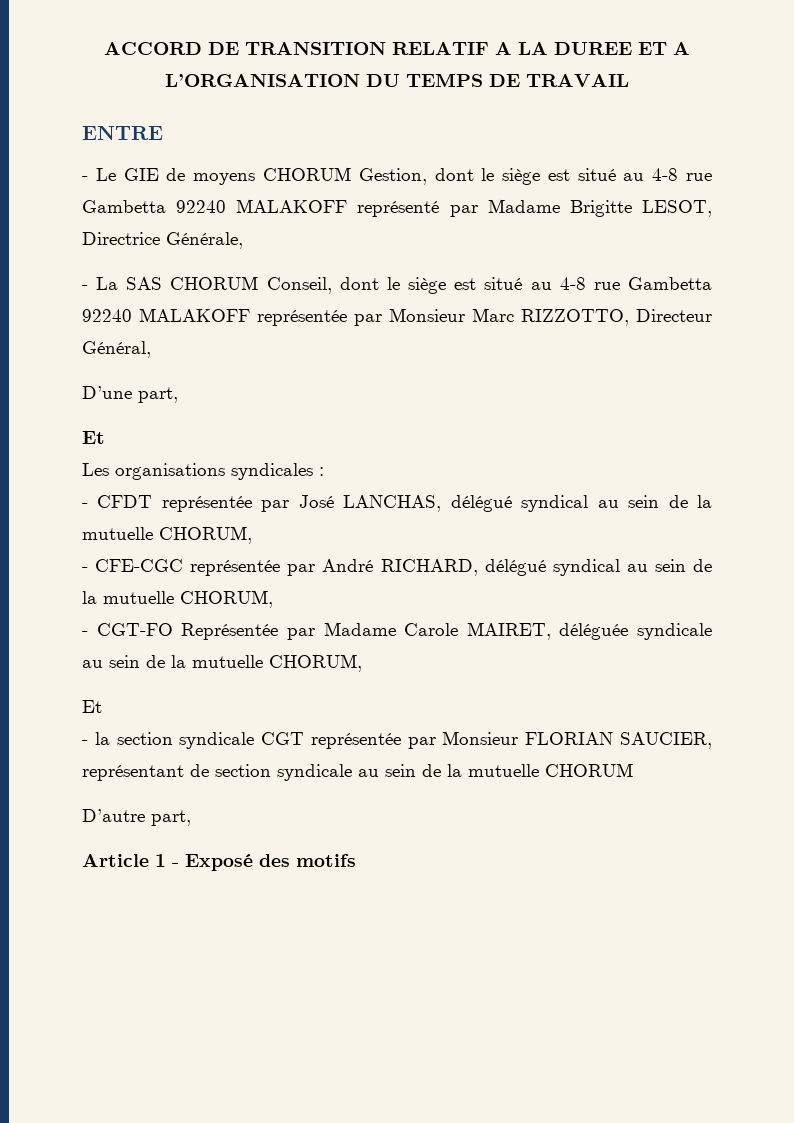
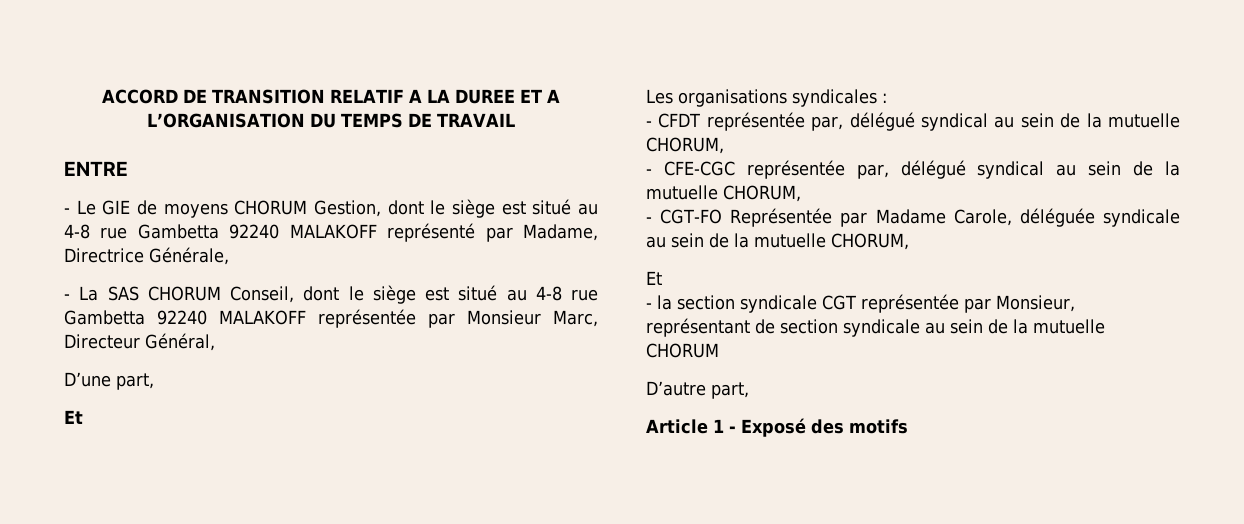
- - Le GIE de moyens CHORUM Gestion, dont le siège est situé au 4-8 rue Gambetta 92240 MALAKOFF représenté par Madame Brigitte LESOT, Directrice Générale,
+ - Le GIE de moyens CHORUM Gestion, dont le siège est situé au 4-8 rue Gambetta 92240 MALAKOFF représenté par Madame, Directrice Générale,
- - La SAS CHORUM Conseil, dont le siège est situé au 4-8 rue Gambetta 92240 MALAKOFF représentée par Monsieur Marc RIZZOTTO, Directeur Général,
+ - La SAS CHORUM Conseil, dont le siège est situé au 4-8 rue Gambetta 92240 MALAKOFF représentée par Monsieur Marc, Directeur Général,
- - CFDT représentée par José LANCHAS, délégué syndical au sein de la mutuelle CHORUM,
+ - CFDT représentée par, délégué syndical au sein de la mutuelle CHORUM,
- - CFE-CGC représentée par André RICHARD, délégué syndical au sein de la mutuelle CHORUM,
+ - CFE-CGC représentée par, délégué syndical au sein de la mutuelle CHORUM,
- - CGT-FO Représentée par Madame Carole MAIRET, déléguée syndicale au sein de la mutuelle CHORUM,
+ - CGT-FO Représentée par Madame Carole, déléguée syndicale au sein de la mutuelle CHORUM,
- - la section syndicale CGT représentée par Monsieur FLORIAN SAUCIER, représentant de section syndicale au sein de la mutuelle CHORUM
+ - la section syndicale CGT représentée par Monsieur, représentant de section syndicale au sein de la mutuelle CHORUM

